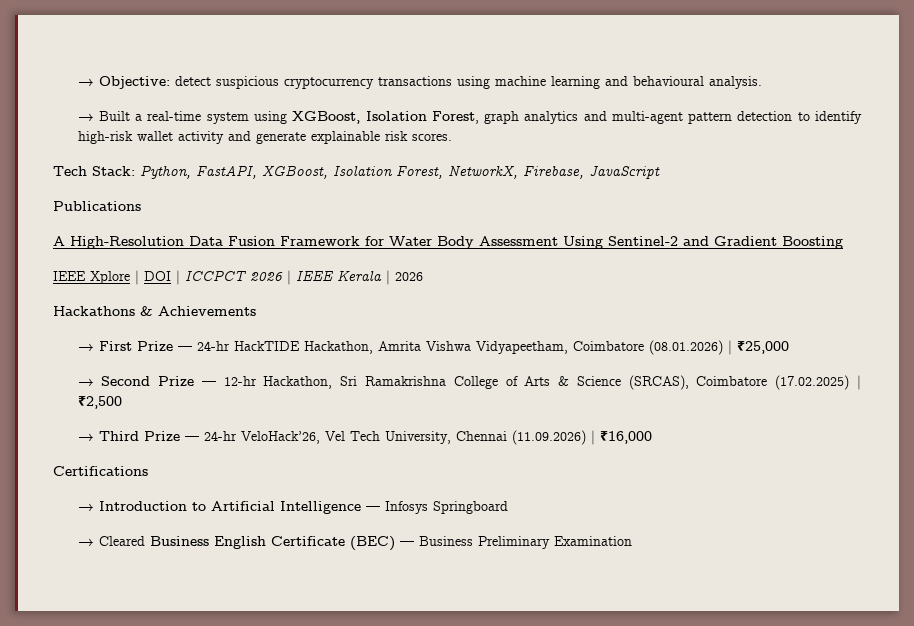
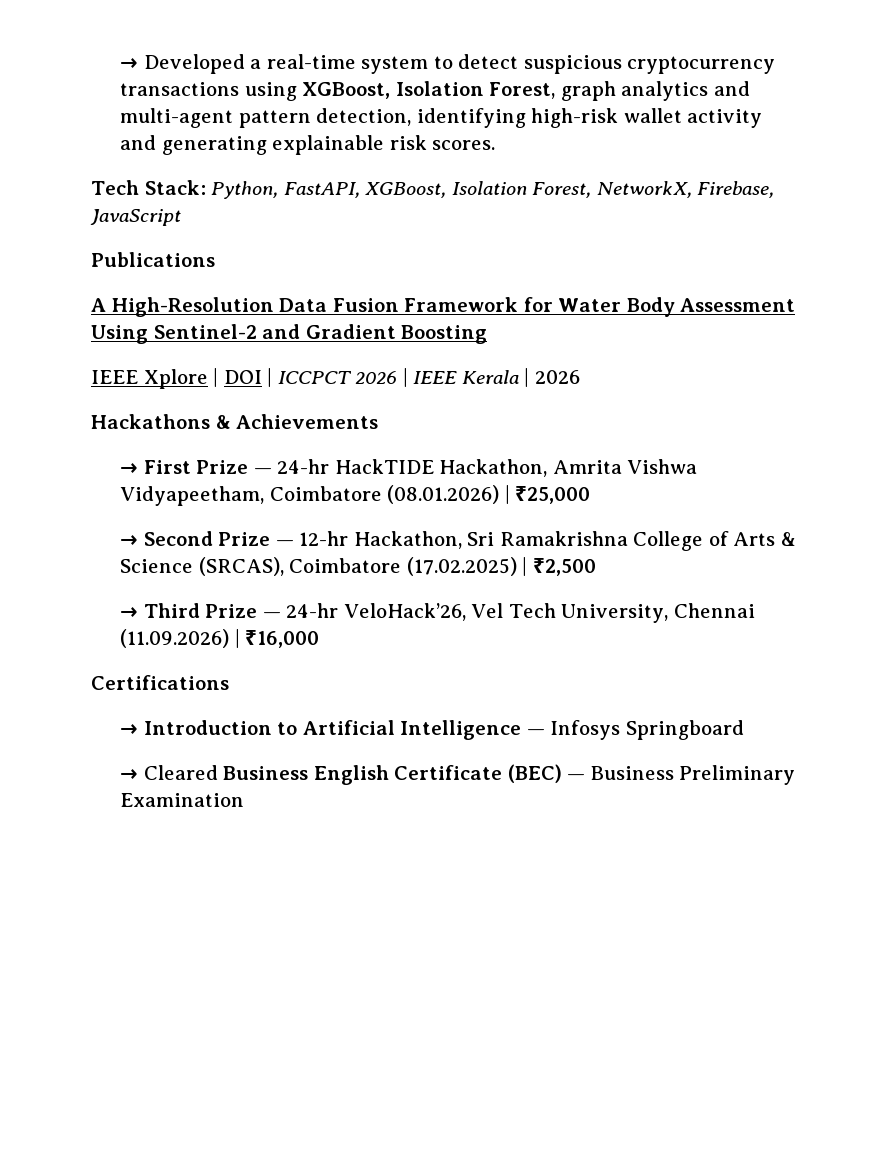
- → Objective: detect suspicious cryptocurrency transactions using machine learning and behavioural analysis.
- → Built a real-time system using XGBoost, Isolation Forest, graph analytics and multi-agent pattern detection to identify high-risk wallet activity and generate explainable risk scores.
+ → Developed a real-time system to detect suspicious cryptocurrency transactions using XGBoost, Isolation Forest, graph analytics and multi-agent pattern detection, identifying high-risk wallet activity and generating explainable risk scores.

